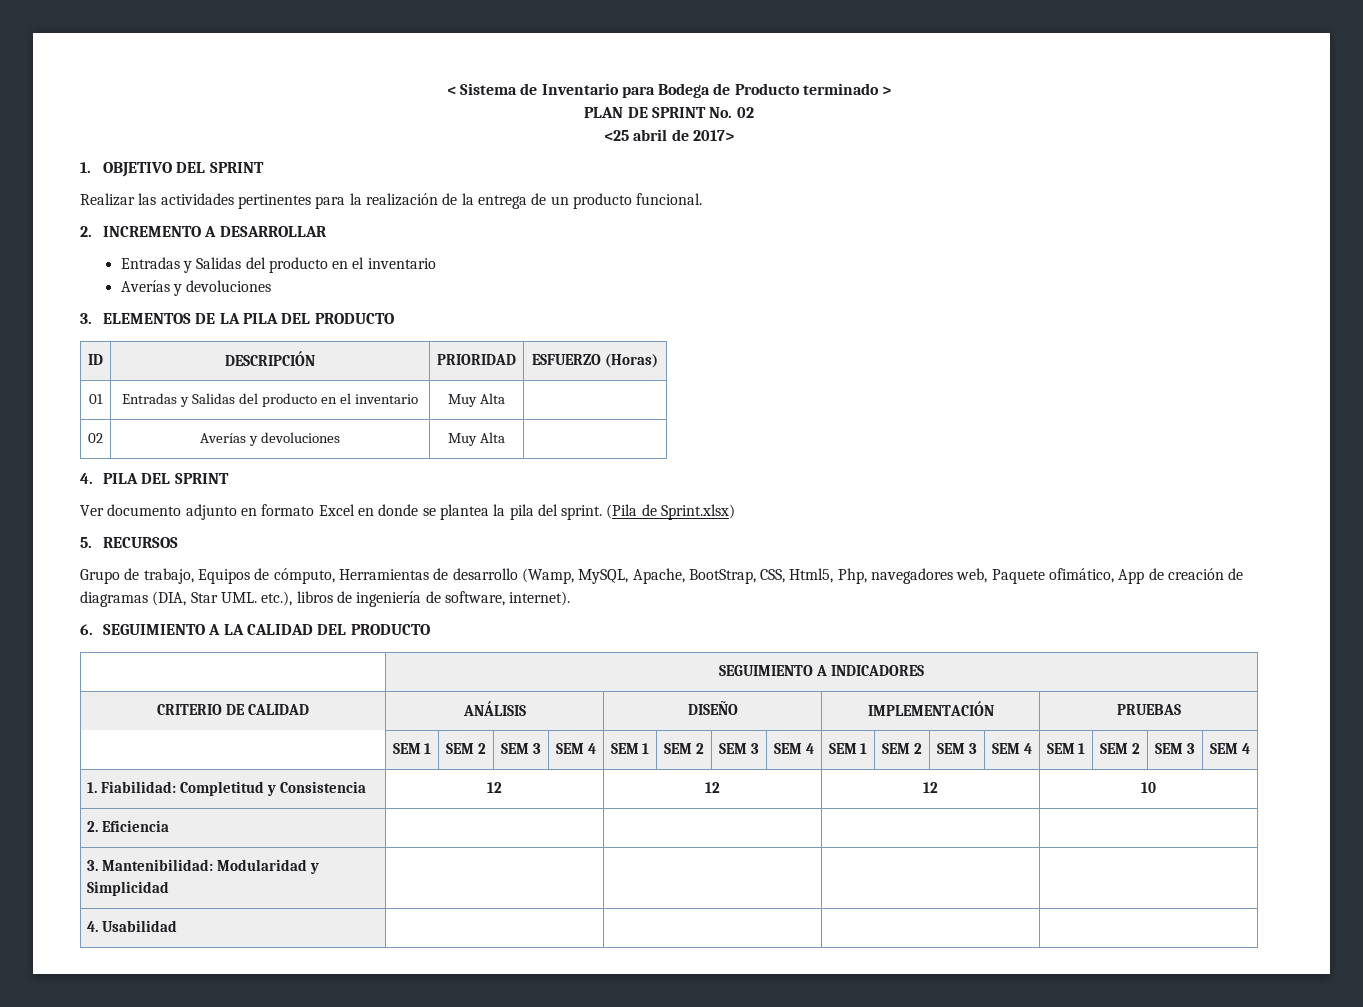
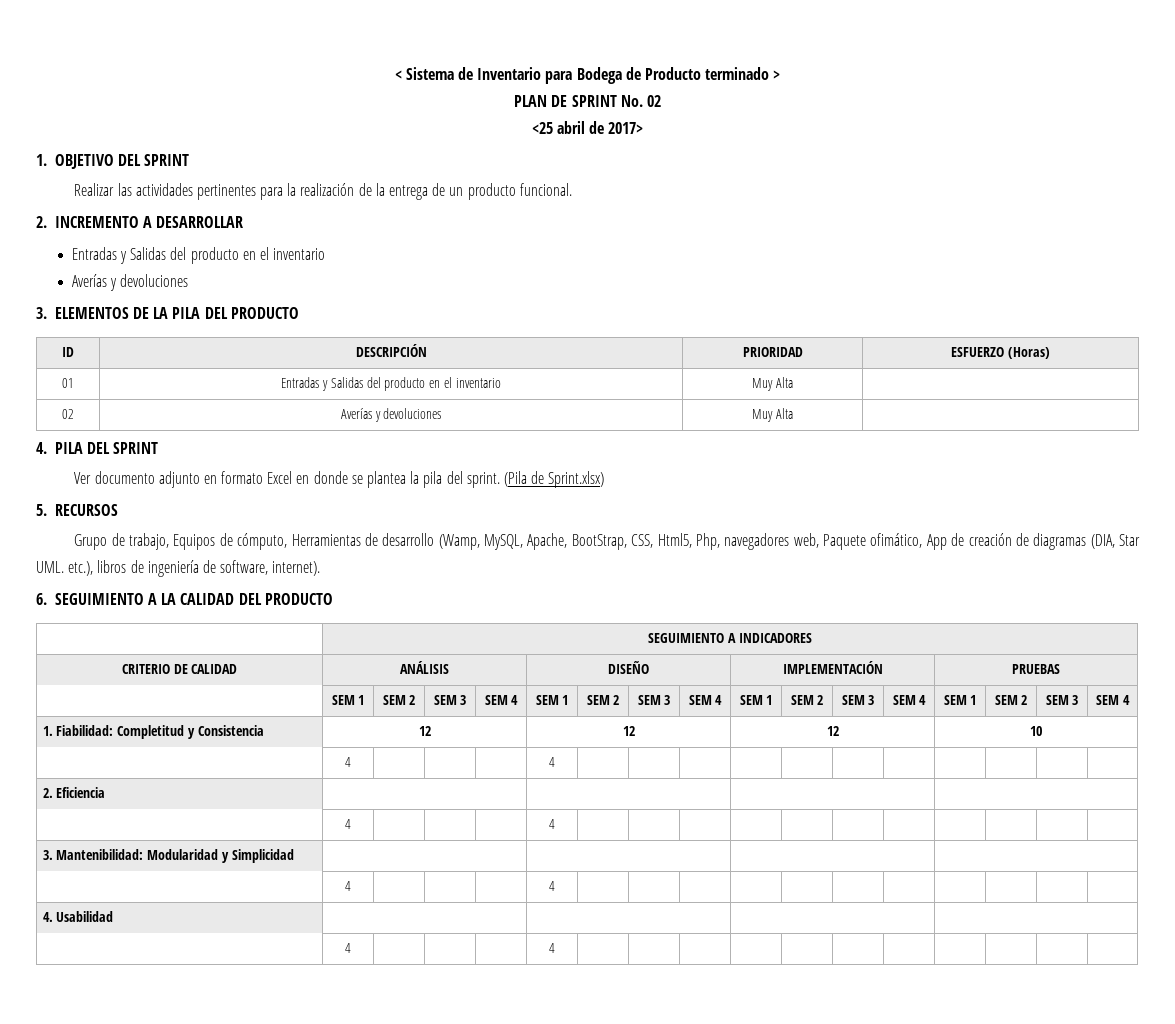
  1. Fiabilidad: Completitud y Consistencia | 12 | 12 | 12 | 10
+ | 4 | | | | 4 | | | | | | | | | | |
  2. Eficiencia | | | |
+ | 4 | | | | 4 | | | | | | | | | | |
  3. Mantenibilidad: Modularidad y Simplicidad | | | |
+ | 4 | | | | 4 | | | | | | | | | | |
  4. Usabilidad | | | |
+ | 4 | | | | 4 | | | | | | | | | | |

